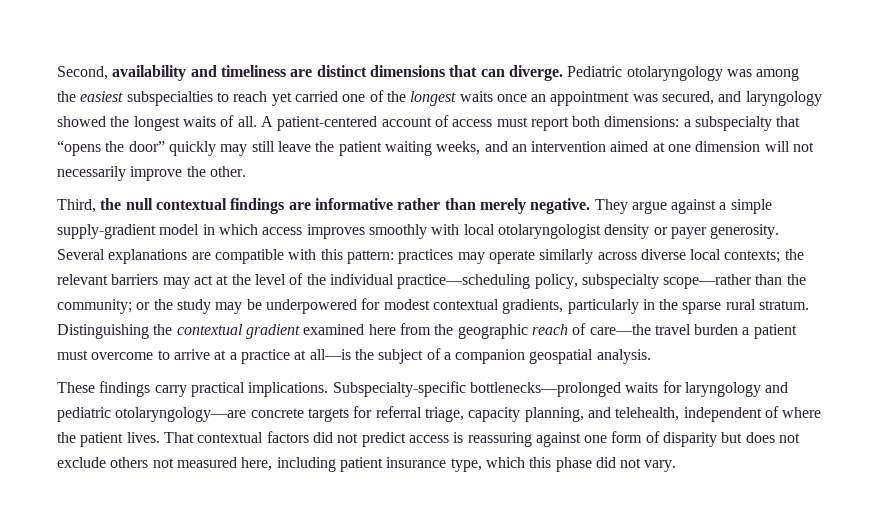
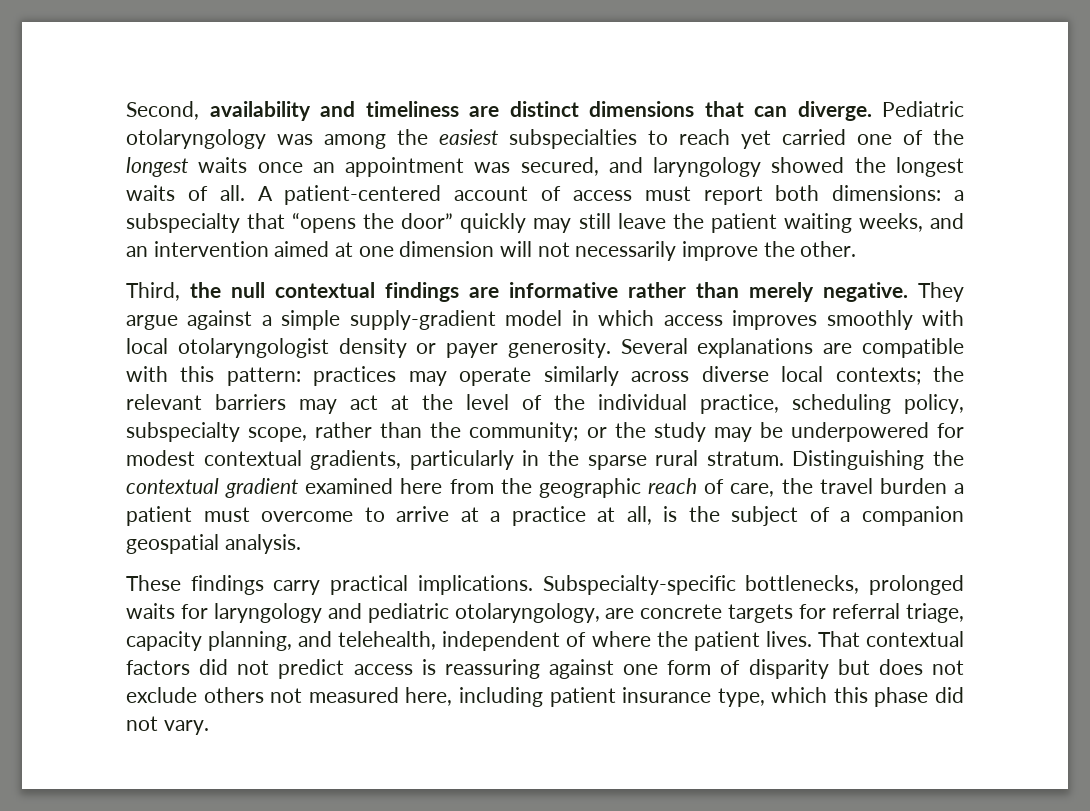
- Several explanations are compatible with this pattern: practices may operate similarly across diverse local contexts; the relevant barriers may act at the level of the individual practice—scheduling policy, subspecialty scope—rather than the community; or the study may be underpowered for modest contextual gradients, particularly in the sparse rural stratum.
+ Several explanations are compatible with this pattern: practices may operate similarly across diverse local contexts; the relevant barriers may act at the level of the individual practice, scheduling policy, subspecialty scope, rather than the community; or the study may be underpowered for modest contextual gradients, particularly in the sparse rural stratum.
- Distinguishing the contextual gradient examined here from the geographic reach of care—the travel burden a patient must overcome to arrive at a practice at all—is the subject of a companion geospatial analysis.
+ Distinguishing the contextual gradient examined here from the geographic reach of care, the travel burden a patient must overcome to arrive at a practice at all, is the subject of a companion geospatial analysis.
- Subspecialty-specific bottlenecks—prolonged waits for laryngology and pediatric otolaryngology—are concrete targets for referral triage, capacity planning, and telehealth, independent of where the patient lives.
+ Subspecialty-specific bottlenecks, prolonged waits for laryngology and pediatric otolaryngology, are concrete targets for referral triage, capacity planning, and telehealth, independent of where the patient lives.

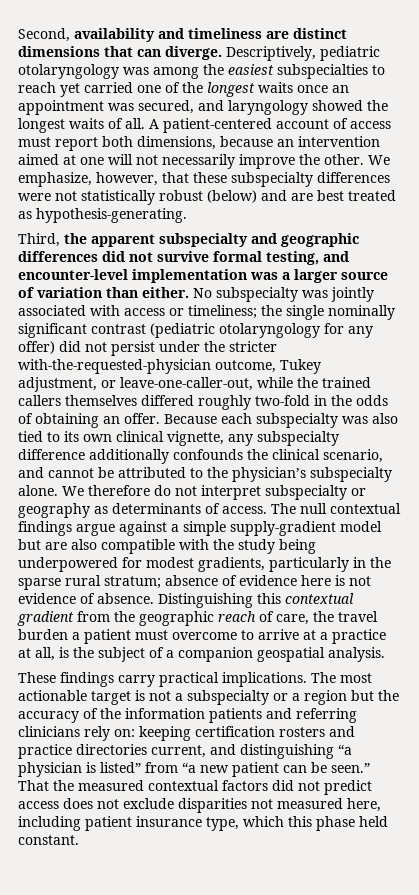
- Pediatric otolaryngology was among the easiest subspecialties to reach yet carried one of the longest waits once an appointment was secured, and laryngology showed the longest waits of all.
+ Descriptively, pediatric otolaryngology was among the easiest subspecialties to reach yet carried one of the longest waits once an appointment was secured, and laryngology showed the longest waits of all.
- A patient-centered account of access must report both dimensions: a subspecialty that “opens the door” quickly may still leave the patient waiting weeks, and an intervention aimed at one dimension will not necessarily improve the other.
- Third, the null contextual findings are informative rather than merely negative. They argue against a simple supply-gradient model in which access improves smoothly with local otolaryngologist density or payer generosity. Several explanations are compatible with this pattern: practices may operate similarly across diverse local contexts; the relevant barriers may act at the level of the individual practice, scheduling policy, subspecialty scope, rather than the community; or the study may be underpowered for modest contextual gradients, particularly in the sparse rural stratum. Distinguishing the contextual gradient examined here from the geographic reach of care, the travel burden a patient must overcome to arrive at a practice at all, is the subject of a companion geospatial analysis.
+ A patient-centered account of access must report both dimensions, because an intervention aimed at one will not necessarily improve the other. We emphasize, however, that these subspecialty differences were not statistically robust (below) and are best treated as hypothesis-generating.
+ Third, the apparent subspecialty and geographic differences did not survive formal testing, and encounter-level implementation was a larger source of variation than either. No subspecialty was jointly associated with access or timeliness; the single nominally significant contrast (pediatric otolaryngology for any offer) did not persist under the stricter with-the-requested-physician outcome, Tukey adjustment, or leave-one-caller-out, while the trained callers themselves differed roughly two-fold in the odds of obtaining an offer. Because each subspecialty was also tied to its own clinical vignette, any subspecialty difference additionally confounds the clinical scenario, and cannot be attributed to the physician’s subspecialty alone. We therefore do not interpret subspecialty or geography as determinants of access. The null contextual findings argue against a simple supply-gradient model but are also compatible with the study being underpowered for modest gradients, particularly in the sparse rural stratum; absence of evidence here is not evidence of absence. Distinguishing this contextual gradient from the geographic reach of care, the travel burden a patient must overcome to arrive at a practice at all, is the subject of a companion geospatial analysis.
- Subspecialty-specific bottlenecks, prolonged waits for laryngology and pediatric otolaryngology, are concrete targets for referral triage, capacity planning, and telehealth, independent of where the patient lives. That contextual factors did not predict access is reassuring against one form of disparity but does not exclude others not measured here, including patient insurance type, which this phase did not vary.
+ The most actionable target is not a subspecialty or a region but the accuracy of the information patients and referring clinicians rely on: keeping certification rosters and practice directories current, and distinguishing “a physician is listed” from “a new patient can be seen.” That the measured contextual factors did not predict access does not exclude disparities not measured here, including patient insurance type, which this phase held constant.

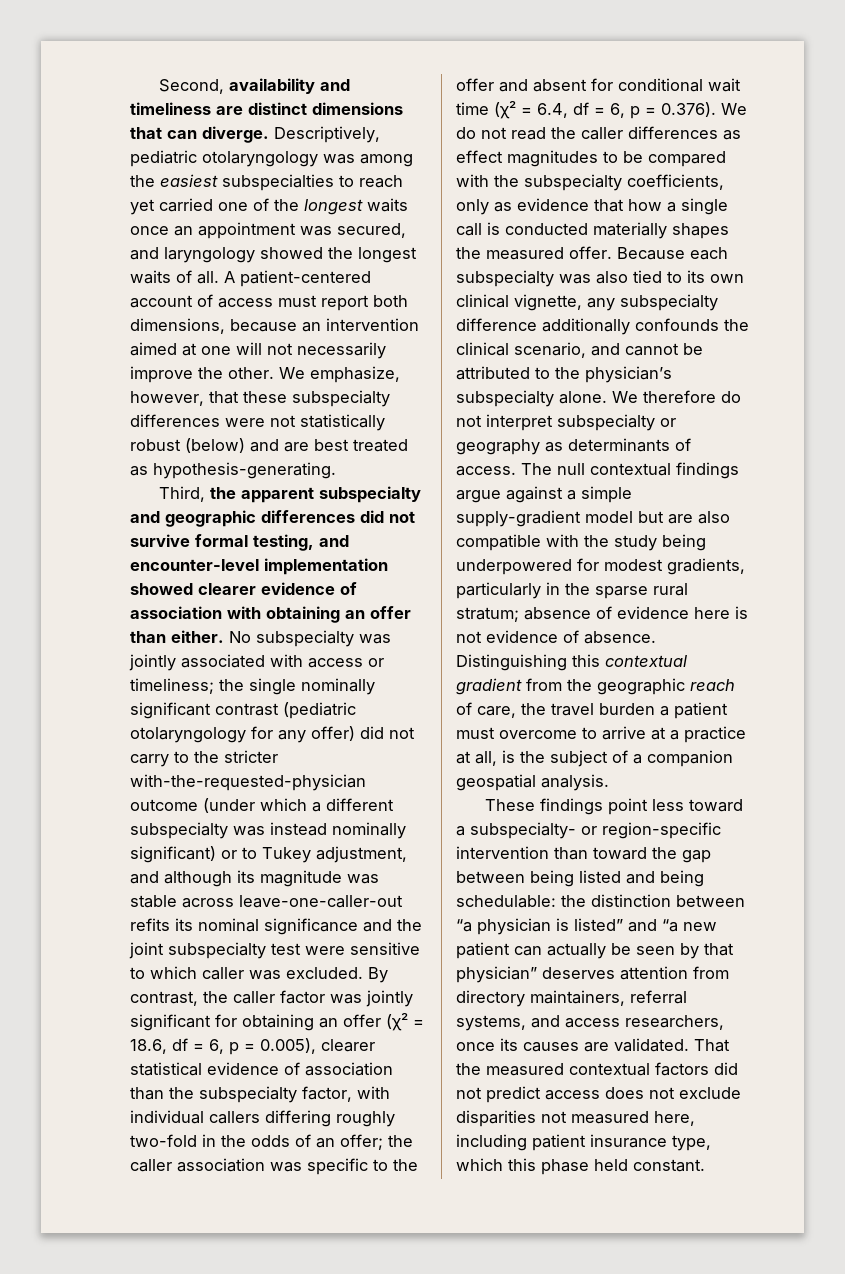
- Third, the apparent subspecialty and geographic differences did not survive formal testing, and encounter-level implementation was a larger source of variation than either.
+ Third, the apparent subspecialty and geographic differences did not survive formal testing, and encounter-level implementation showed clearer evidence of association with obtaining an offer than either.
- No subspecialty was jointly associated with access or timeliness; the single nominally significant contrast (pediatric otolaryngology for any offer) did not persist under the stricter with-the-requested-physician outcome, Tukey adjustment, or leave-one-caller-out, while the trained callers themselves differed roughly two-fold in the odds of obtaining an offer.
+ No subspecialty was jointly associated with access or timeliness; the single nominally significant contrast (pediatric otolaryngology for any offer) did not carry to the stricter with-the-requested-physician outcome (under which a different subspecialty was instead nominally significant) or to Tukey adjustment, and although its magnitude was stable across leave-one-caller-out refits its nominal significance and the joint subspecialty test were sensitive to which caller was excluded. By contrast, the caller factor was jointly significant for obtaining an offer (χ² = 18.6, df = 6, p = 0.005), clearer statistical evidence of association than the subspecialty factor, with individual callers differing roughly two-fold in the odds of an offer; the caller association was specific to the offer and absent for conditional wait time (χ² = 6.4, df = 6, p = 0.376). We do not read the caller differences as effect magnitudes to be compared with the subspecialty coefficients, only as evidence that how a single call is conducted materially shapes the measured offer.
- These findings carry practical implications. The most actionable target is not a subspecialty or a region but the accuracy of the information patients and referring clinicians rely on: keeping certification rosters and practice directories current, and distinguishing “a physician is listed” from “a new patient can be seen.”
+ These findings point less toward a subspecialty- or region-specific intervention than toward the gap between being listed and being schedulable: the distinction between “a physician is listed” and “a new patient can actually be seen by that physician” deserves attention from directory maintainers, referral systems, and access researchers, once its causes are validated.

